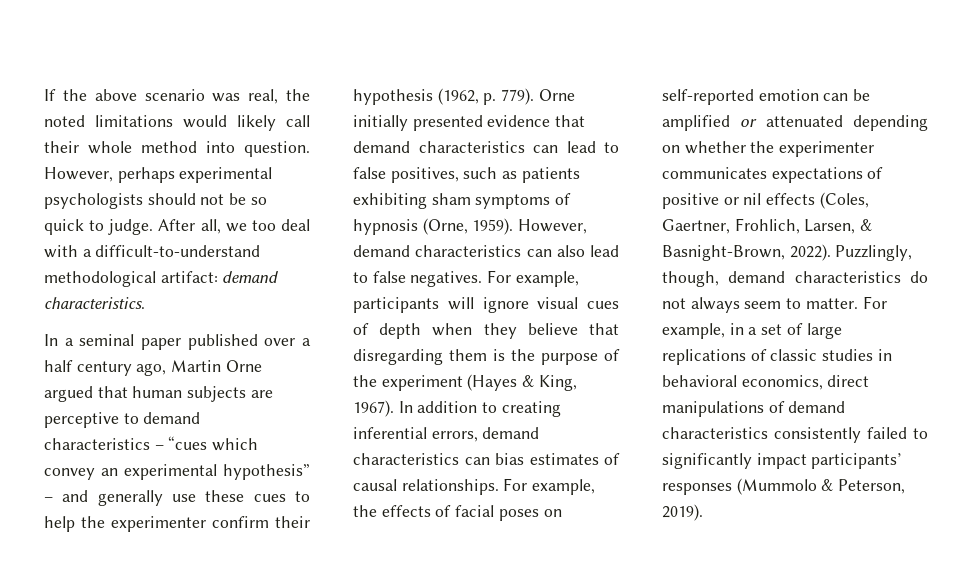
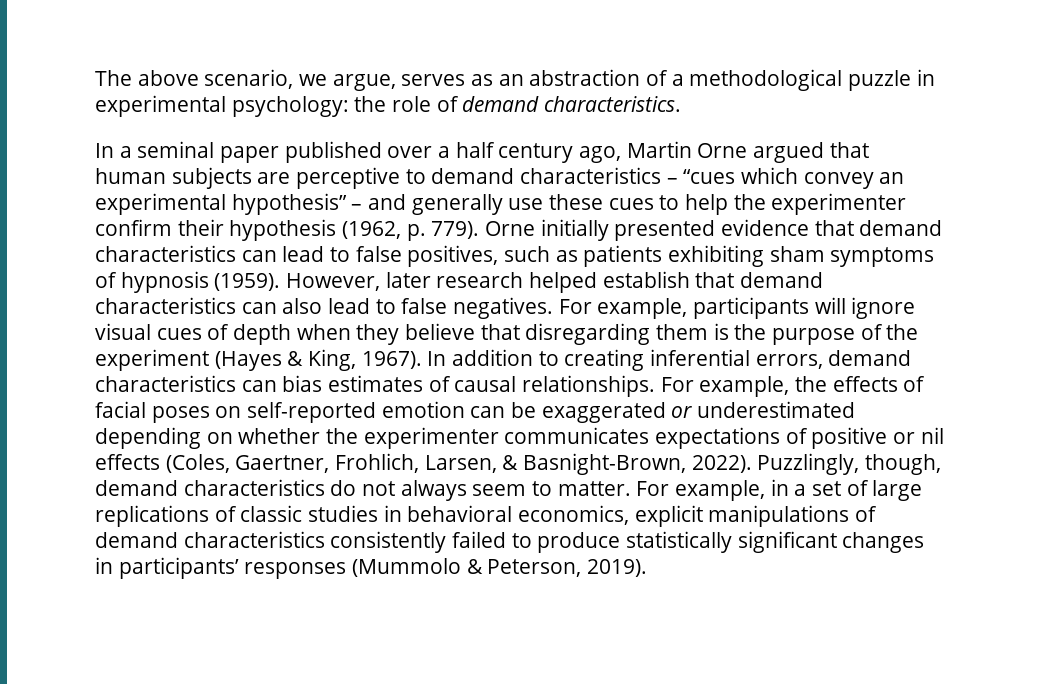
- If the above scenario was real, the noted limitations would likely call their whole method into question. However, perhaps experimental psychologists should not be so quick to judge. After all, we too deal with a difficult-to-understand methodological artifact: demand characteristics.
+ The above scenario, we argue, serves as an abstraction of a methodological puzzle in experimental psychology: the role of demand characteristics.
- Orne initially presented evidence that demand characteristics can lead to false positives, such as patients exhibiting sham symptoms of hypnosis (Orne, 1959). However, demand characteristics can also lead to false negatives.
+ Orne initially presented evidence that demand characteristics can lead to false positives, such as patients exhibiting sham symptoms of hypnosis (1959). However, later research helped establish that demand characteristics can also lead to false negatives.
- For example, the effects of facial poses on self-reported emotion can be amplified or attenuated depending on whether the experimenter communicates expectations of positive or nil effects (Coles, Gaertner, Frohlich, Larsen, & Basnight-Brown, 2022).
+ For example, the effects of facial poses on self-reported emotion can be exaggerated or underestimated depending on whether the experimenter communicates expectations of positive or nil effects (Coles, Gaertner, Frohlich, Larsen, & Basnight-Brown, 2022).
- For example, in a set of large replications of classic studies in behavioral economics, direct manipulations of demand characteristics consistently failed to significantly impact participants’ responses (Mummolo & Peterson, 2019).
+ For example, in a set of large replications of classic studies in behavioral economics, explicit manipulations of demand characteristics consistently failed to produce statistically significant changes in participants’ responses (Mummolo & Peterson, 2019).

